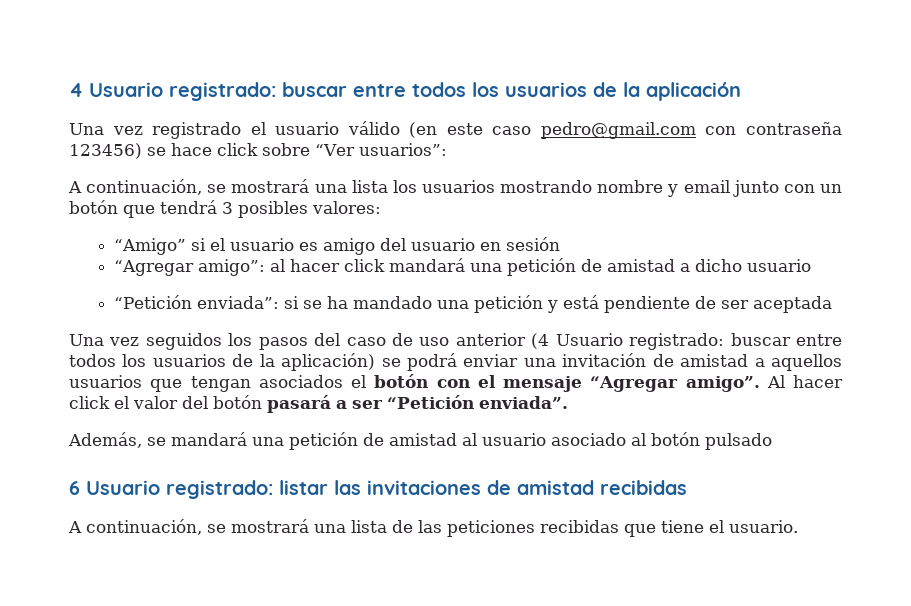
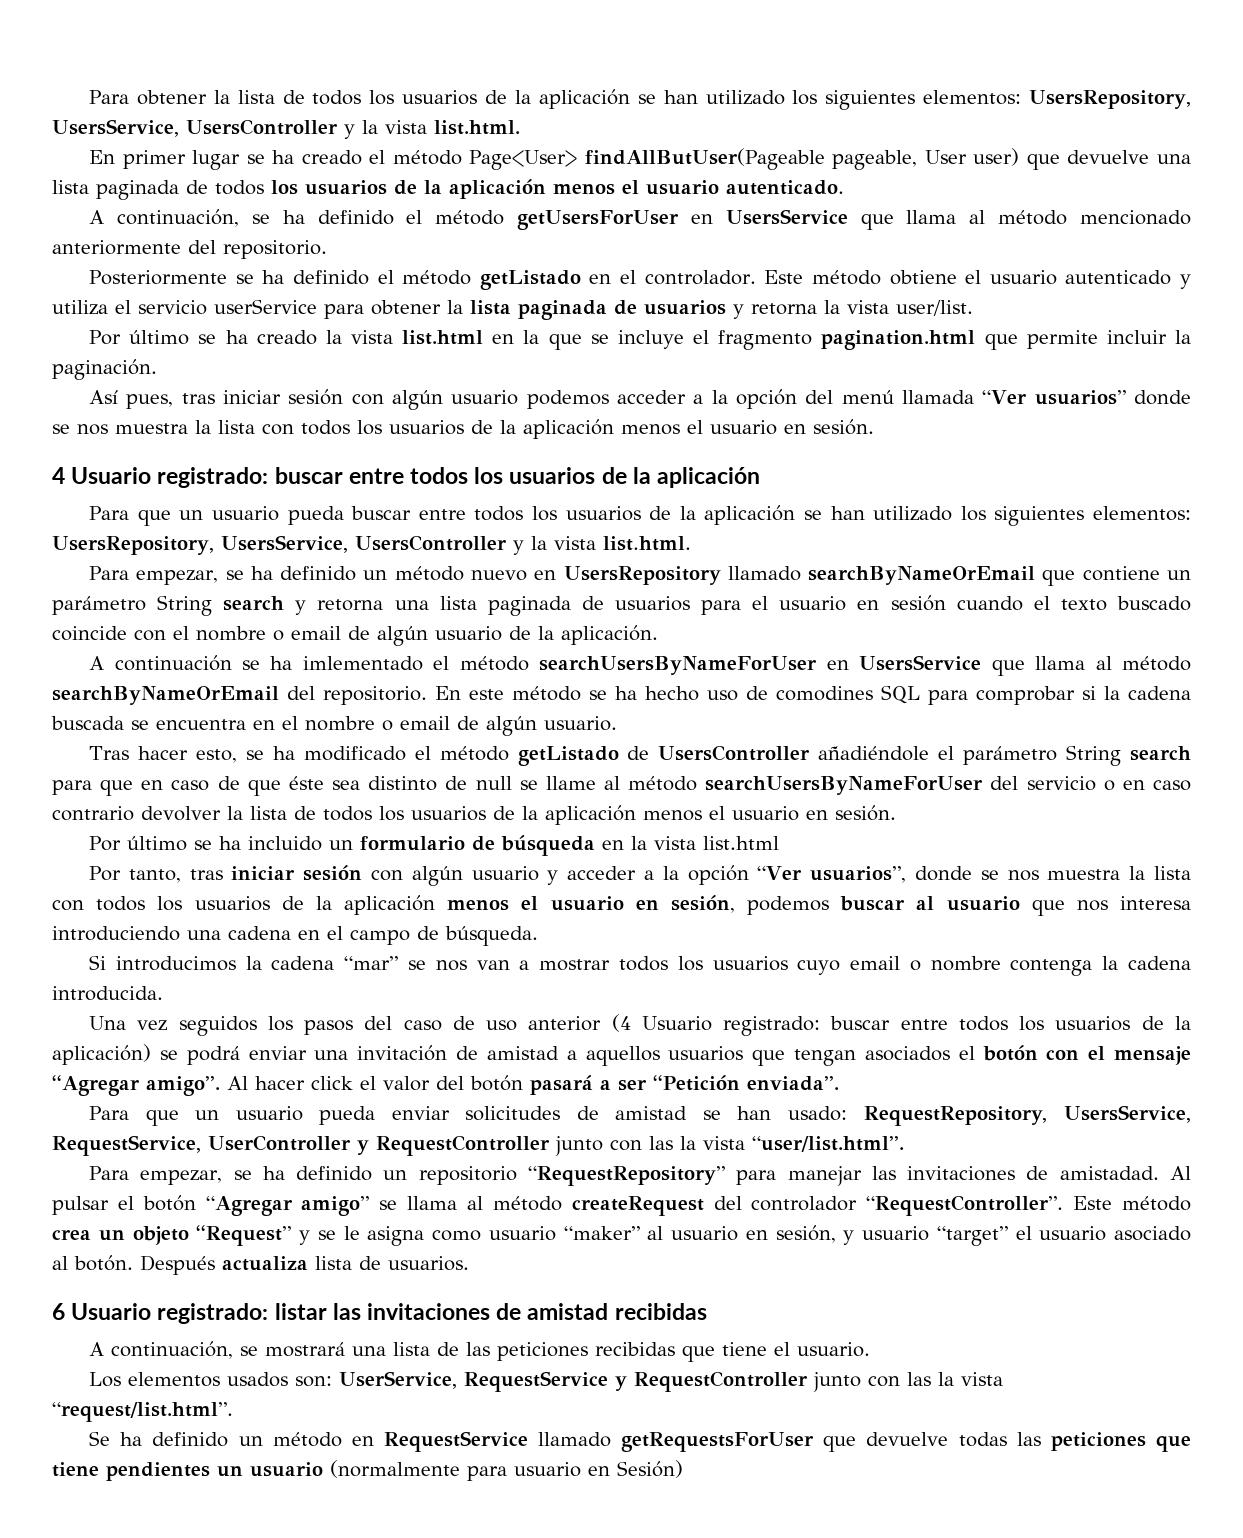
+ Para obtener la lista de todos los usuarios de la aplicación se han utilizado los siguientes elementos: UsersRepository, UsersService, UsersController y la vista list.html.
+ En primer lugar se ha creado el método Page<User> findAllButUser(Pageable pageable, User user) que devuelve una lista paginada de todos los usuarios de la aplicación menos el usuario autenticado.
+ A continuación, se ha definido el método getUsersForUser en UsersService que llama al método mencionado anteriormente del repositorio.
+ Posteriormente se ha definido el método getListado en el controlador. Este método obtiene el usuario autenticado y utiliza el servicio userService para obtener la lista paginada de usuarios y retorna la vista user/list.
+ Por último se ha creado la vista list.html en la que se incluye el fragmento pagination.html que permite incluir la paginación.
+ Así pues, tras iniciar sesión con algún usuario podemos acceder a la opción del menú llamada “Ver usuarios” donde se nos muestra la lista con todos los usuarios de la aplicación menos el usuario en sesión.
- Una vez registrado el usuario válido (en este caso pedro@gmail.com con contraseña 123456) se hace click sobre “Ver usuarios”:
- A continuación, se mostrará una lista los usuarios mostrando nombre y email junto con un botón que tendrá 3 posibles valores:
- “Amigo” si el usuario es amigo del usuario en sesión
- “Agregar amigo”: al hacer click mandará una petición de amistad a dicho usuario
- “Petición enviada”: si se ha mandado una petición y está pendiente de ser aceptada
+ Para que un usuario pueda buscar entre todos los usuarios de la aplicación se han utilizado los siguientes elementos: UsersRepository, UsersService, UsersController y la vista list.html.
+ Para empezar, se ha definido un método nuevo en UsersRepository llamado searchByNameOrEmail que contiene un parámetro String search y retorna una lista paginada de usuarios para el usuario en sesión cuando el texto buscado coincide con el nombre o email de algún usuario de la aplicación.
+ A continuación se ha imlementado el método searchUsersByNameForUser en UsersService que llama al método searchByNameOrEmail del repositorio. En este método se ha hecho uso de comodines SQL para comprobar si la cadena buscada se encuentra en el nombre o email de algún usuario.
+ Tras hacer esto, se ha modificado el método getListado de UsersController añadiéndole el parámetro String search para que en caso de que éste sea distinto de null se llame al método searchUsersByNameForUser del servicio o en caso contrario devolver la lista de todos los usuarios de la aplicación menos el usuario en sesión.
+ Por último se ha incluido un formulario de búsqueda en la vista list.html
+ Por tanto, tras iniciar sesión con algún usuario y acceder a la opción “Ver usuarios”, donde se nos muestra la lista con todos los usuarios de la aplicación menos el usuario en sesión, podemos buscar al usuario que nos interesa introduciendo una cadena en el campo de búsqueda.
+ Si introducimos la cadena “mar” se nos van a mostrar todos los usuarios cuyo email o nombre contenga la cadena introducida.
- Además, se mandará una petición de amistad al usuario asociado al botón pulsado
+ Para que un usuario pueda enviar solicitudes de amistad se han usado: RequestRepository, UsersService, RequestService, UserController y RequestController junto con las la vista “user/list.html”.
+ Para empezar, se ha definido un repositorio “RequestRepository” para manejar las invitaciones de amistadad. Al pulsar el botón “Agregar amigo” se llama al método createRequest del controlador “RequestController”. Este método crea un objeto “Request” y se le asigna como usuario “maker” al usuario en sesión, y usuario “target” el usuario asociado al botón. Después actualiza lista de usuarios.
+ Los elementos usados son: UserService, RequestService y RequestController junto con las la vista “request/list.html”.
+ Se ha definido un método en RequestService llamado getRequestsForUser que devuelve todas las peticiones que tiene pendientes un usuario (normalmente para usuario en Sesión)

